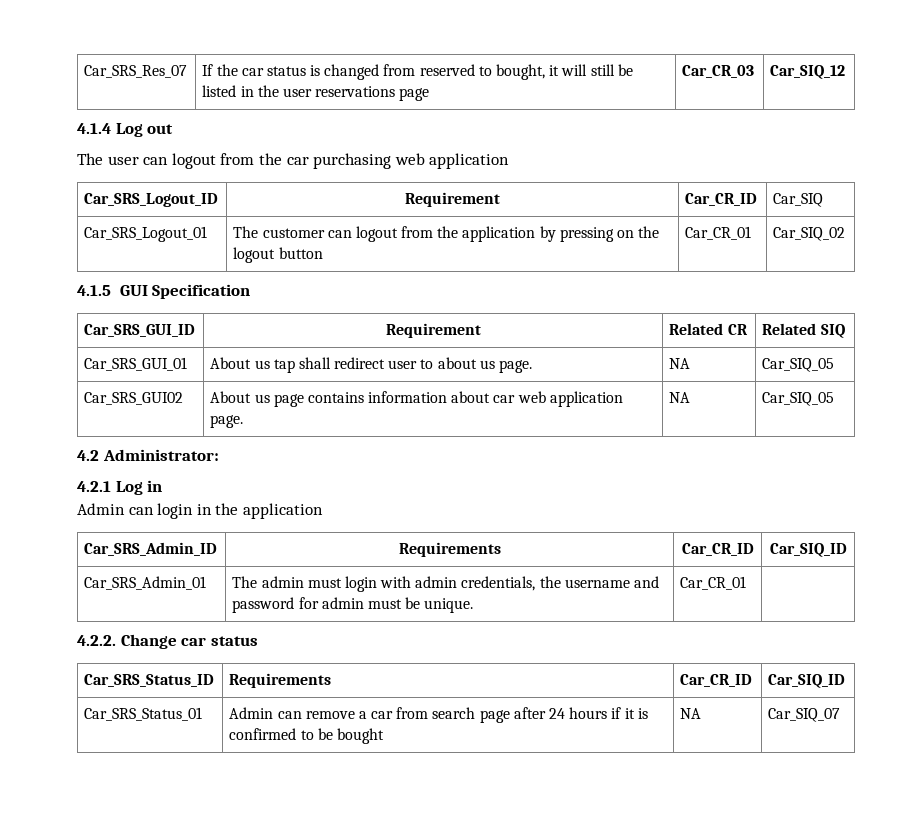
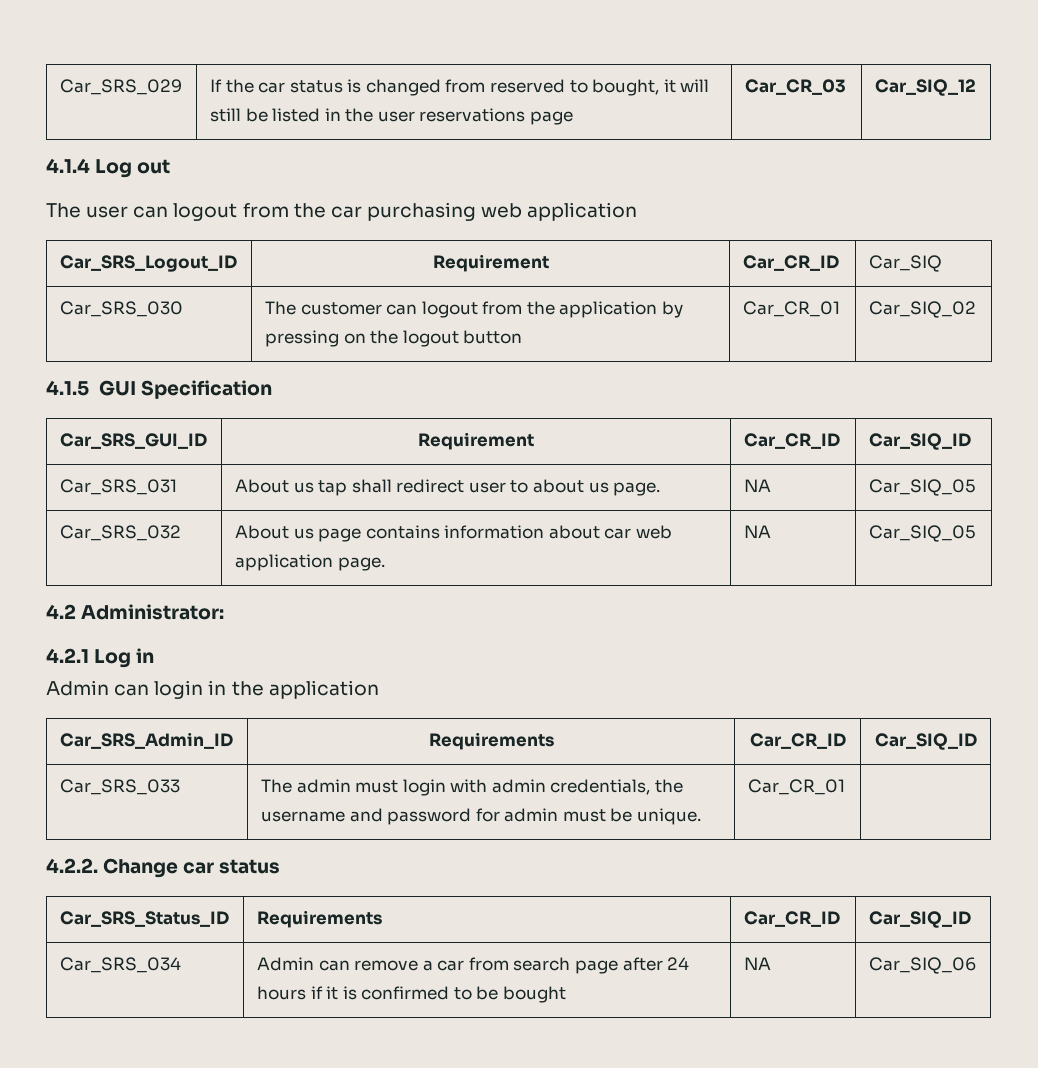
- Car_SRS_Res_07 | If the car status is changed from reserved to bought, it will still be listed in the user reservations page | Car_CR_03 | Car_SIQ_12
+ Car_SRS_029 | If the car status is changed from reserved to bought, it will still be listed in the user reservations page | Car_CR_03 | Car_SIQ_12
- Car_SRS_Logout_01 | The customer can logout from the application by pressing on the logout button | Car_CR_01 | Car_SIQ_02
+ Car_SRS_030 | The customer can logout from the application by pressing on the logout button | Car_CR_01 | Car_SIQ_02
- Car_SRS_GUI_ID | Requirement | Related CR | Related SIQ
- Car_SRS_GUI_01 | About us tap shall redirect user to about us page. | NA | Car_SIQ_05
+ Car_SRS_GUI_ID | Requirement | Car_CR_ID | Car_SIQ_ID
+ Car_SRS_031 | About us tap shall redirect user to about us page. | NA | Car_SIQ_05
- Car_SRS_GUI02 | About us page contains information about car web application page. | NA | Car_SIQ_05
+ Car_SRS_032 | About us page contains information about car web application page. | NA | Car_SIQ_05
- Car_SRS_Admin_01 | The admin must login with admin credentials, the username and password for admin must be unique. | Car_CR_01 |
+ Car_SRS_033 | The admin must login with admin credentials, the username and password for admin must be unique. | Car_CR_01 |
- Car_SRS_Status_01 | Admin can remove a car from search page after 24 hours if it is confirmed to be bought | NA | Car_SIQ_07
+ Car_SRS_034 | Admin can remove a car from search page after 24 hours if it is confirmed to be bought | NA | Car_SIQ_06

